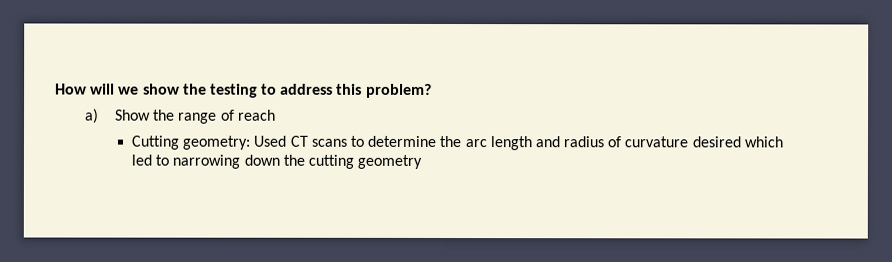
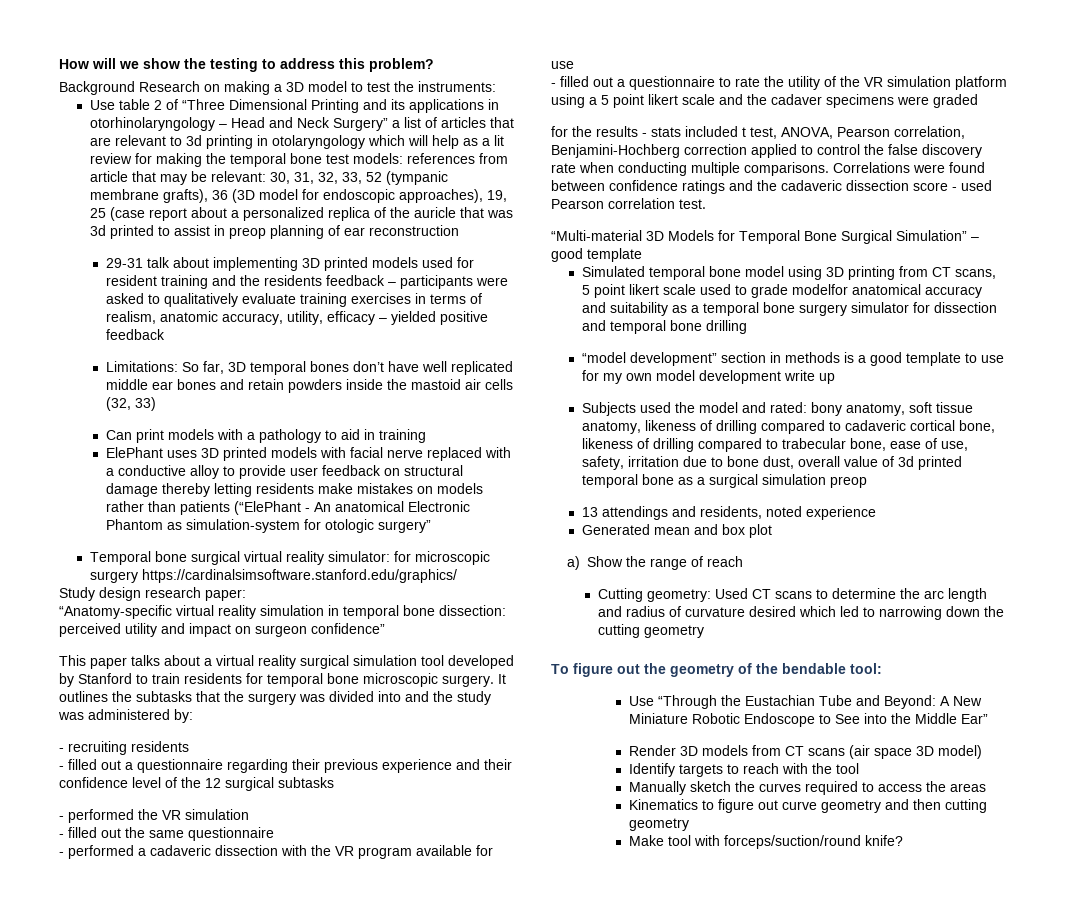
+ Background Research on making a 3D model to test the instruments:
+ Use table 2 of “Three Dimensional Printing and its applications in otorhinolaryngology – Head and Neck Surgery” a list of articles that are relevant to 3d printing in otolaryngology which will help as a lit review for making the temporal bone test models: references from article that may be relevant: 30, 31, 32, 33, 52 (tympanic membrane grafts), 36 (3D model for endoscopic approaches), 19, 25 (case report about a personalized replica of the auricle that was 3d printed to assist in preop planning of ear reconstruction
+ 29-31 talk about implementing 3D printed models used for resident training and the residents feedback – participants were asked to qualitatively evaluate training exercises in terms of realism, anatomic accuracy, utility, efficacy – yielded positive feedback
+ Limitations: So far, 3D temporal bones don’t have well replicated middle ear bones and retain powders inside the mastoid air cells (32, 33)
+ Can print models with a pathology to aid in training
+ ElePhant uses 3D printed models with facial nerve replaced with a conductive alloy to provide user feedback on structural damage thereby letting residents make mistakes on models rather than patients (“ElePhant - An anatomical Electronic Phantom as simulation-system for otologic surgery”
+ Temporal bone surgical virtual reality simulator: for microscopic surgery https://cardinalsimsoftware.stanford.edu/graphics/
+ Study design research paper:
+ “Anatomy-specific virtual reality simulation in temporal bone dissection: perceived utility and impact on surgeon confidence”
+ This paper talks about a virtual reality surgical simulation tool developed by Stanford to train residents for temporal bone microscopic surgery. It outlines the subtasks that the surgery was divided into and the study was administered by:
+ - recruiting residents
+ - filled out a questionnaire regarding their previous experience and their confidence level of the 12 surgical subtasks
+ - performed the VR simulation
+ - filled out the same questionnaire
+ - performed a cadaveric dissection with the VR program available for use
+ - filled out a questionnaire to rate the utility of the VR simulation platform using a 5 point likert scale and the cadaver specimens were graded
+ for the results - stats included t test, ANOVA, Pearson correlation, Benjamini-Hochberg correction applied to control the false discovery rate when conducting multiple comparisons. Correlations were found between confidence ratings and the cadaveric dissection score - used Pearson correlation test.
+ “Multi-material 3D Models for Temporal Bone Surgical Simulation” – good template
+ Simulated temporal bone model using 3D printing from CT scans, 5 point likert scale used to grade modelfor anatomical accuracy and suitability as a temporal bone surgery simulator for dissection and temporal bone drilling
+ “model development” section in methods is a good template to use for my own model development write up
+ Subjects used the model and rated: bony anatomy, soft tissue anatomy, likeness of drilling compared to cadaveric cortical bone, likeness of drilling compared to trabecular bone, ease of use, safety, irritation due to bone dust, overall value of 3d printed temporal bone as a surgical simulation preop
+ 13 attendings and residents, noted experience
+ Generated mean and box plot
+ To figure out the geometry of the bendable tool:
+ Use “Through the Eustachian Tube and Beyond: A New Miniature Robotic Endoscope to See into the Middle Ear”
+ Render 3D models from CT scans (air space 3D model)
+ Identify targets to reach with the tool
+ Manually sketch the curves required to access the areas
+ Kinematics to figure out curve geometry and then cutting geometry
+ Make tool with forceps/suction/round knife?

